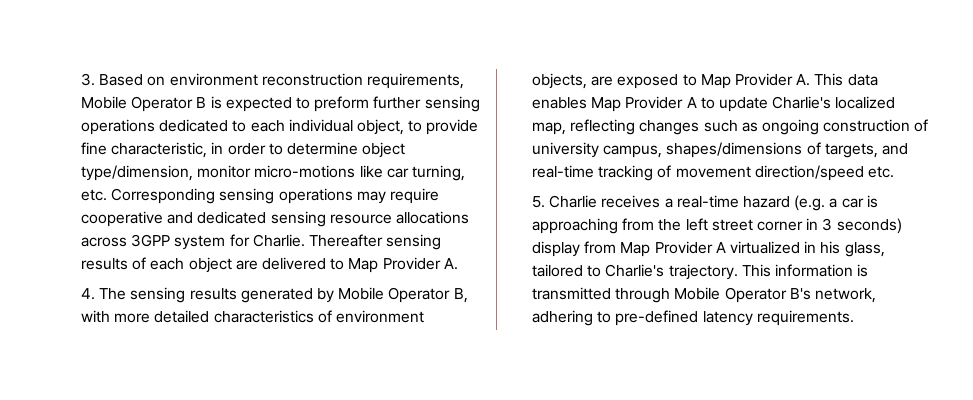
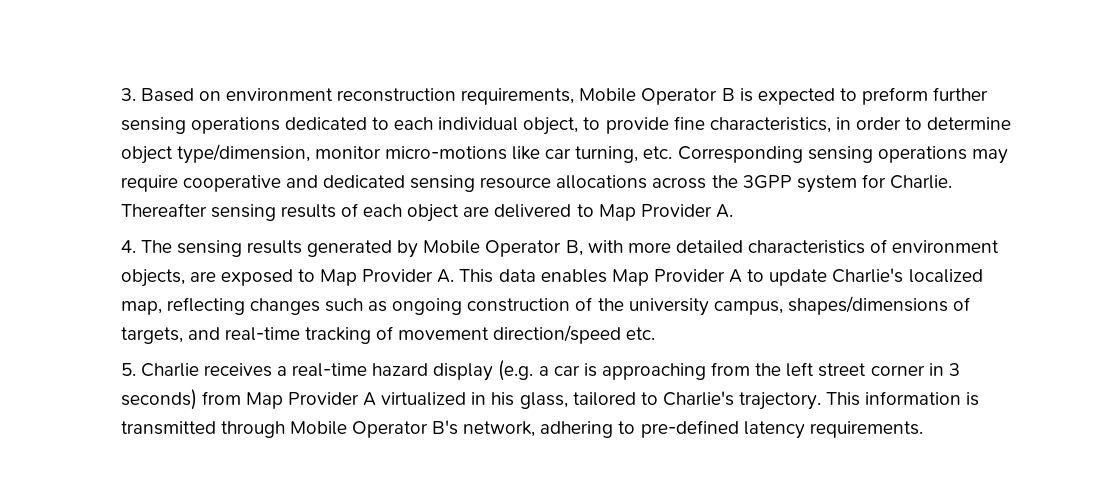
- 3. Based on environment reconstruction requirements, Mobile Operator B is expected to preform further sensing operations dedicated to each individual object, to provide fine characteristic, in order to determine object type/dimension, monitor micro-motions like car turning, etc. Corresponding sensing operations may require cooperative and dedicated sensing resource allocations across 3GPP system for Charlie.
+ 3. Based on environment reconstruction requirements, Mobile Operator B is expected to preform further sensing operations dedicated to each individual object, to provide fine characteristics, in order to determine object type/dimension, monitor micro-motions like car turning, etc. Corresponding sensing operations may require cooperative and dedicated sensing resource allocations across the 3GPP system for Charlie.
- 4. The sensing results generated by Mobile Operator B, with more detailed characteristics of environment objects, are exposed to Map Provider A. This data enables Map Provider A to update Charlie's localized map, reflecting changes such as ongoing construction of university campus, shapes/dimensions of targets, and real-time tracking of movement direction/speed etc.
+ 4. The sensing results generated by Mobile Operator B, with more detailed characteristics of environment objects, are exposed to Map Provider A. This data enables Map Provider A to update Charlie's localized map, reflecting changes such as ongoing construction of the university campus, shapes/dimensions of targets, and real-time tracking of movement direction/speed etc.
- 5. Charlie receives a real-time hazard (e.g. a car is approaching from the left street corner in 3 seconds) display from Map Provider A virtualized in his glass, tailored to Charlie's trajectory.
+ 5. Charlie receives a real-time hazard display (e.g. a car is approaching from the left street corner in 3 seconds) from Map Provider A virtualized in his glass, tailored to Charlie's trajectory.

